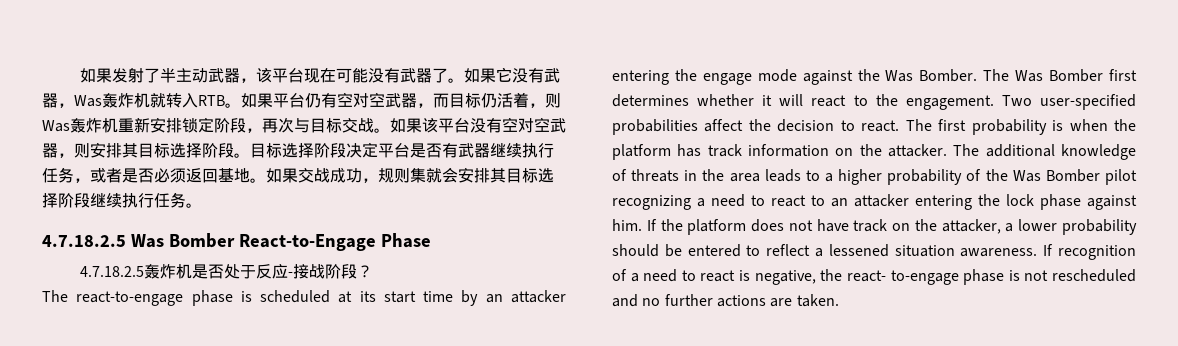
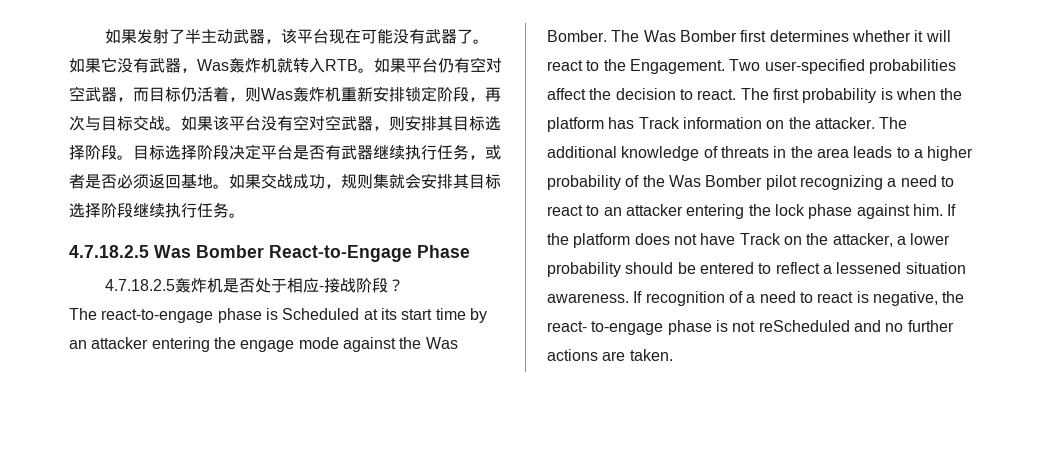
- 4.7.18.2.5轰炸机是否处于反应-接战阶段？
+ 4.7.18.2.5轰炸机是否处于相应-接战阶段？
- The react-to-engage phase is scheduled at its start time by an attacker entering the engage mode against the Was Bomber.
+ The react-to-engage phase is Scheduled at its start time by an attacker entering the engage mode against the Was Bomber.
- The Was Bomber first determines whether it will react to the engagement.
+ The Was Bomber first determines whether it will react to the Engagement.
- The first probability is when the platform has track information on the attacker.
+ The first probability is when the platform has Track information on the attacker.
- If the platform does not have track on the attacker, a lower probability should be entered to reflect a lessened situation awareness.
+ If the platform does not have Track on the attacker, a lower probability should be entered to reflect a lessened situation awareness.
- If recognition of a need to react is negative, the react- to-engage phase is not rescheduled and no further actions are taken.
+ If recognition of a need to react is negative, the react- to-engage phase is not reScheduled and no further actions are taken.

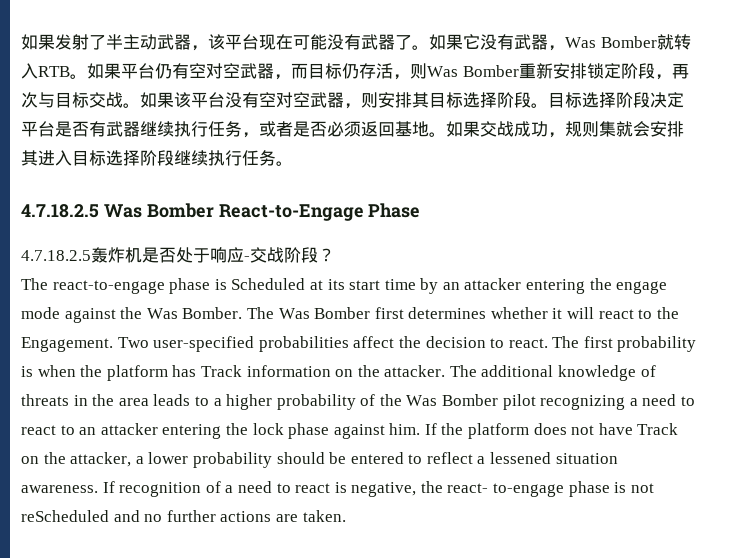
- 如果它没有武器，Was轰炸机就转入RTB。
+ 如果它没有武器，Was Bomber就转入RTB。
- 如果平台仍有空对空武器，而目标仍活着，则Was轰炸机重新安排锁定阶段，再次与目标交战。
+ 如果平台仍有空对空武器，而目标仍存活，则Was Bomber重新安排锁定阶段，再次与目标交战。
- 如果交战成功，规则集就会安排其目标选择阶段继续执行任务。
+ 如果交战成功，规则集就会安排其进入目标选择阶段继续执行任务。
- 4.7.18.2.5轰炸机是否处于相应-接战阶段？
+ 4.7.18.2.5轰炸机是否处于响应-交战阶段？

